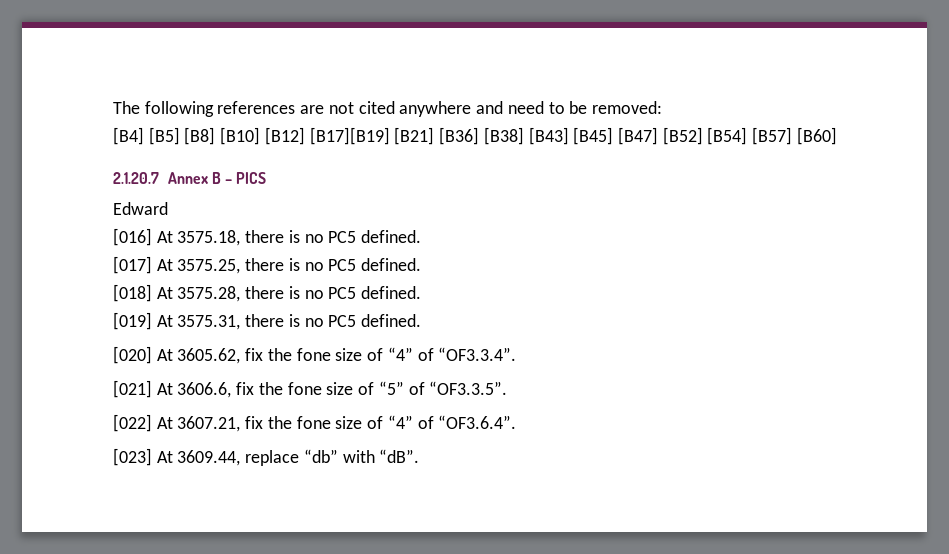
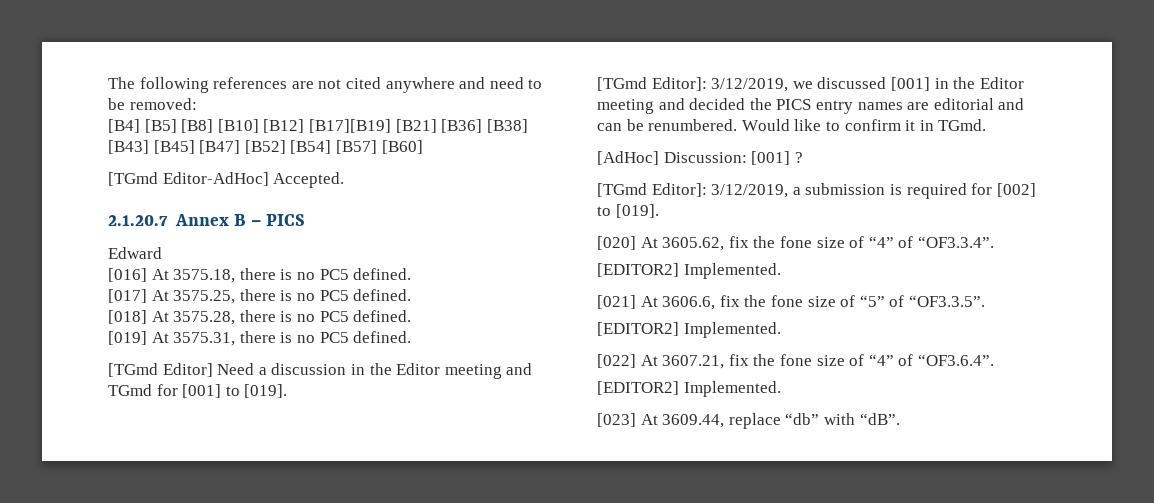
+ [TGmd Editor-AdHoc] Accepted.
+ [TGmd Editor] Need a discussion in the Editor meeting and TGmd for [001] to [019].
+ [TGmd Editor]: 3/12/2019, we discussed [001] in the Editor meeting and decided the PICS entry names are editorial and can be renumbered. Would like to confirm it in TGmd.
+ [AdHoc] Discussion: [001] ?
+ [TGmd Editor]: 3/12/2019, a submission is required for [002] to [019].
  [020] At 3605.62, fix the fone size of “4” of “OF3.3.4”.
+ [EDITOR2] Implemented.
  [021] At 3606.6, fix the fone size of “5” of “OF3.3.5”.
+ [EDITOR2] Implemented.
  [022] At 3607.21, fix the fone size of “4” of “OF3.6.4”.
+ [EDITOR2] Implemented.

